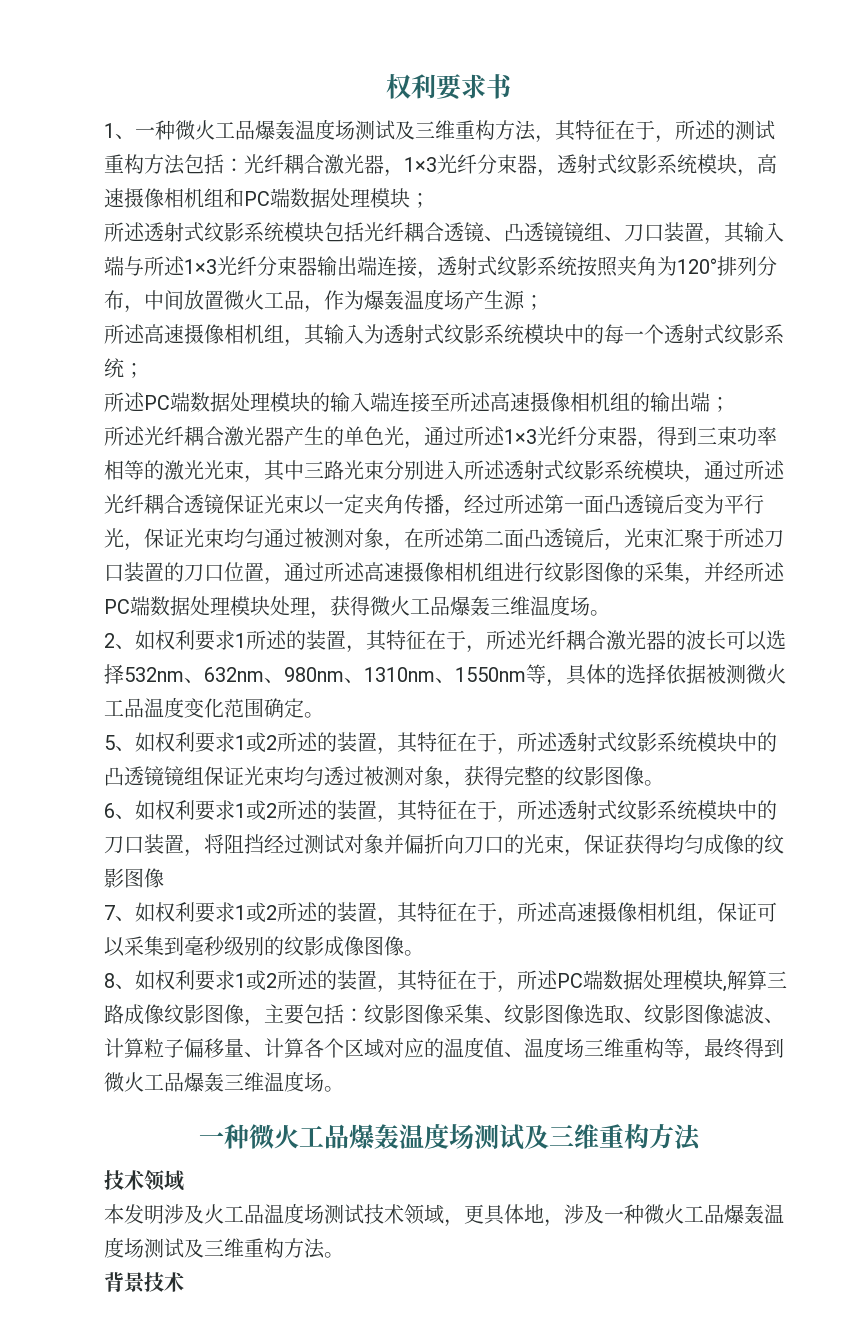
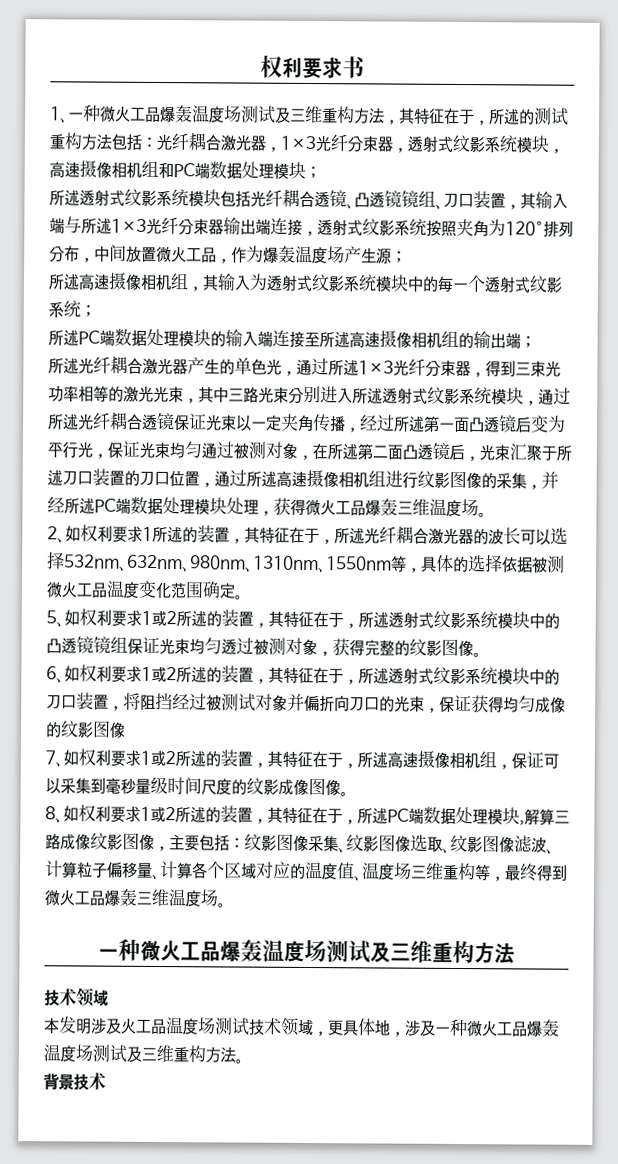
- 所述光纤耦合激光器产生的单色光，通过所述1×3光纤分束器，得到三束功率相等的激光光束，其中三路光束分别进入所述透射式纹影系统模块，通过所述光纤耦合透镜保证光束以一定夹角传播，经过所述第一面凸透镜后变为平行光，保证光束均匀通过被测对象，在所述第二面凸透镜后，光束汇聚于所述刀口装置的刀口位置，通过所述高速摄像相机组进行纹影图像的采集，并经所述PC端数据处理模块处理，获得微火工品爆轰三维温度场。
+ 所述光纤耦合激光器产生的单色光，通过所述1×3光纤分束器，得到三束光功率相等的激光光束，其中三路光束分别进入所述透射式纹影系统模块，通过所述光纤耦合透镜保证光束以一定夹角传播，经过所述第一面凸透镜后变为平行光，保证光束均匀通过被测对象，在所述第二面凸透镜后，光束汇聚于所述刀口装置的刀口位置，通过所述高速摄像相机组进行纹影图像的采集，并经所述PC端数据处理模块处理，获得微火工品爆轰三维温度场。
- 6、如权利要求1或2所述的装置，其特征在于，所述透射式纹影系统模块中的刀口装置，将阻挡经过测试对象并偏折向刀口的光束，保证获得均匀成像的纹影图像
+ 6、如权利要求1或2所述的装置，其特征在于，所述透射式纹影系统模块中的刀口装置，将阻挡经过被测试对象并偏折向刀口的光束，保证获得均匀成像的纹影图像
- 7、如权利要求1或2所述的装置，其特征在于，所述高速摄像相机组，保证可以采集到毫秒级别的纹影成像图像。
+ 7、如权利要求1或2所述的装置，其特征在于，所述高速摄像相机组，保证可以采集到毫秒量级时间尺度的纹影成像图像。

